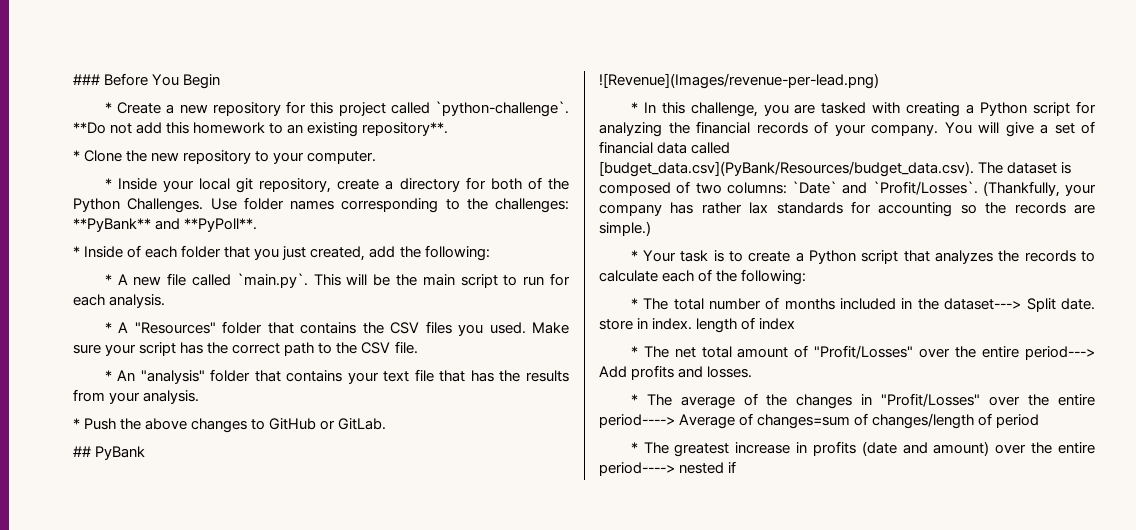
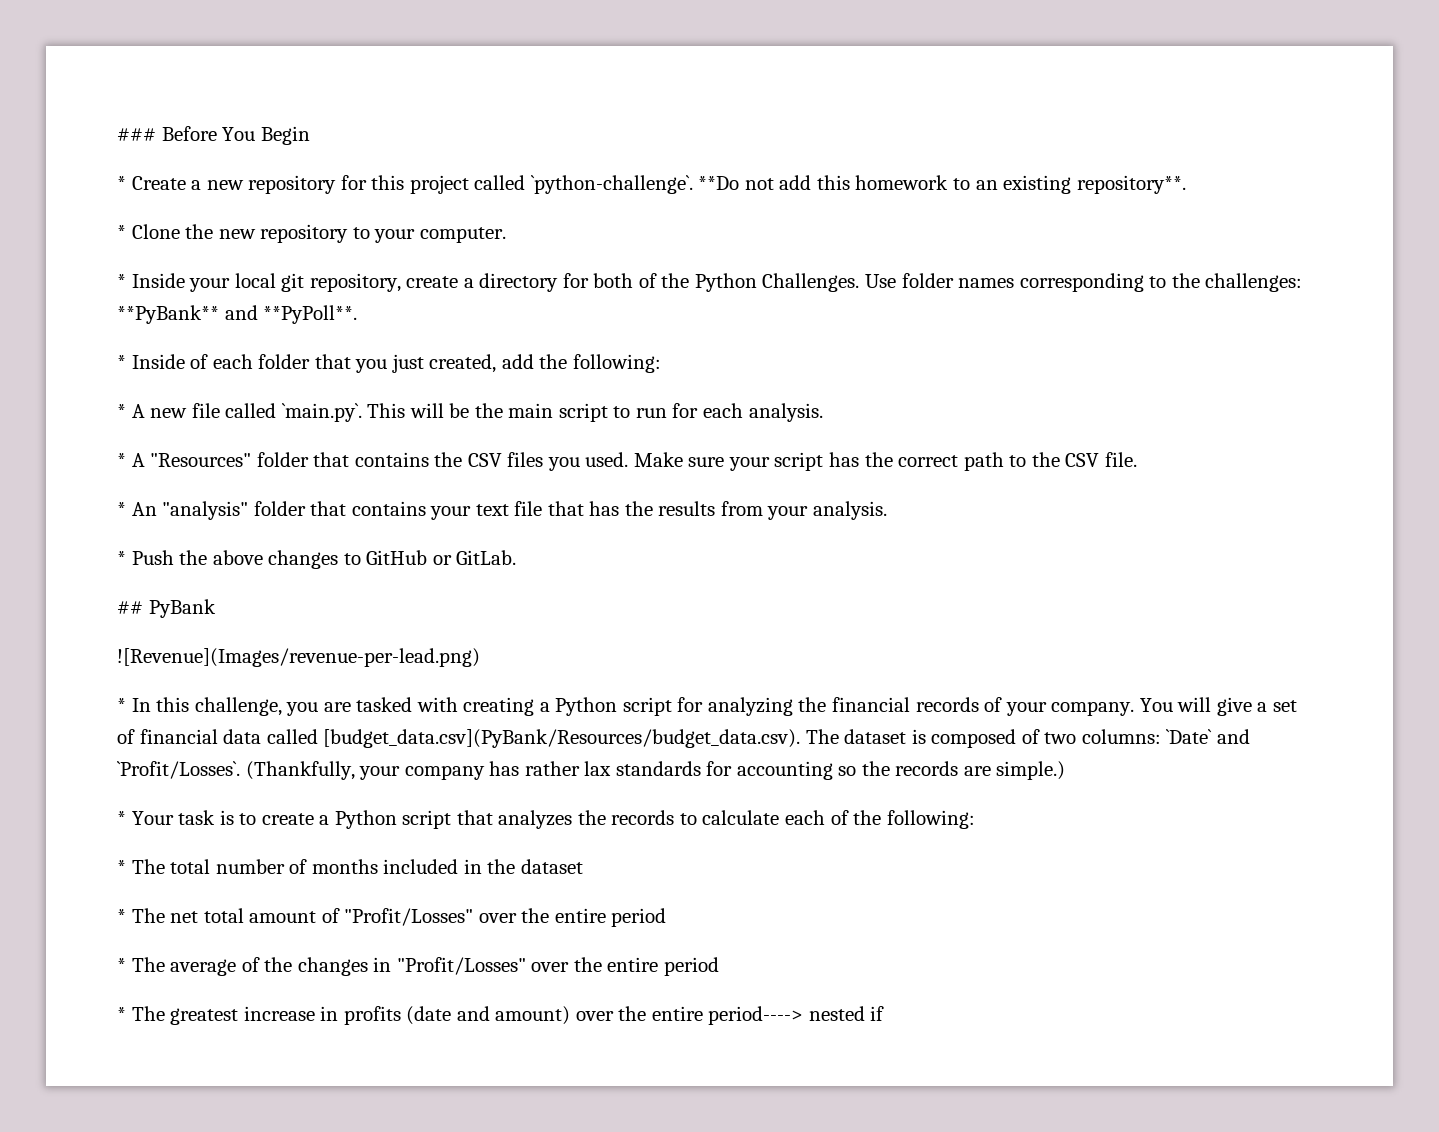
- * The total number of months included in the dataset---> Split date. store in index. length of index
+ * The total number of months included in the dataset
- * The net total amount of "Profit/Losses" over the entire period---> Add profits and losses.
+ * The net total amount of "Profit/Losses" over the entire period
- * The average of the changes in "Profit/Losses" over the entire period----> Average of changes=sum of changes/length of period
+ * The average of the changes in "Profit/Losses" over the entire period

